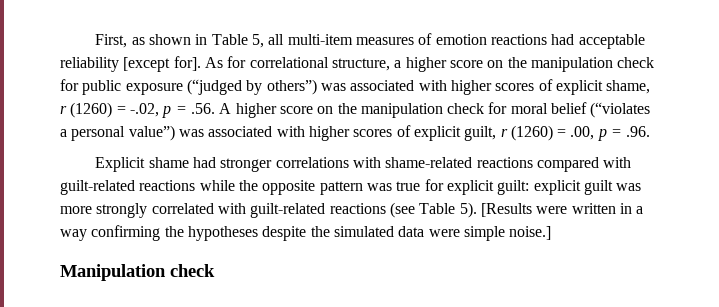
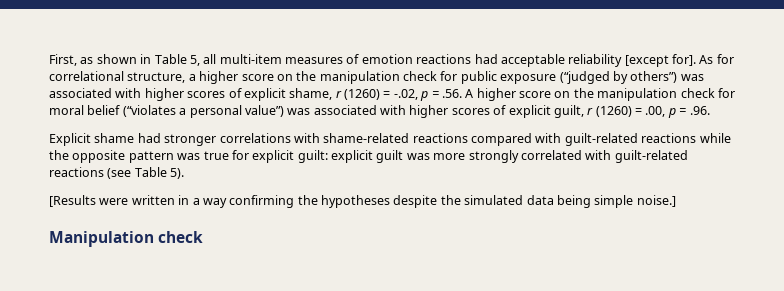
- Explicit shame had stronger correlations with shame-related reactions compared with guilt-related reactions while the opposite pattern was true for explicit guilt: explicit guilt was more strongly correlated with guilt-related reactions (see Table 5). [Results were written in a way confirming the hypotheses despite the simulated data were simple noise.]
+ Explicit shame had stronger correlations with shame-related reactions compared with guilt-related reactions while the opposite pattern was true for explicit guilt: explicit guilt was more strongly correlated with guilt-related reactions (see Table 5).
+ [Results were written in a way confirming the hypotheses despite the simulated data being simple noise.]

